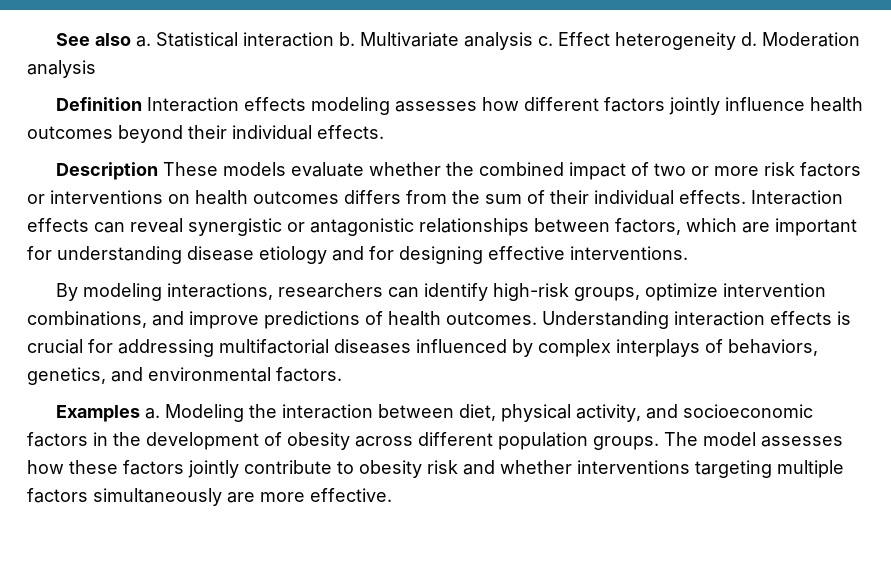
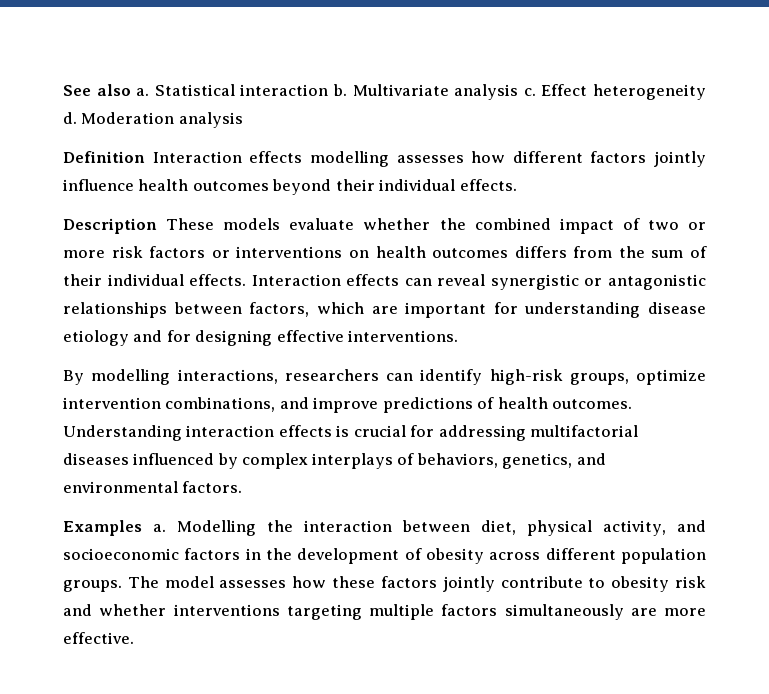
- Definition Interaction effects modeling assesses how different factors jointly influence health outcomes beyond their individual effects.
+ Definition Interaction effects modelling assesses how different factors jointly influence health outcomes beyond their individual effects.
- By modeling interactions, researchers can identify high-risk groups, optimize intervention combinations, and improve predictions of health outcomes.
+ By modelling interactions, researchers can identify high-risk groups, optimize intervention combinations, and improve predictions of health outcomes.
- Modeling the interaction between diet, physical activity, and socioeconomic factors in the development of obesity across different population groups.
+ Modelling the interaction between diet, physical activity, and socioeconomic factors in the development of obesity across different population groups.

